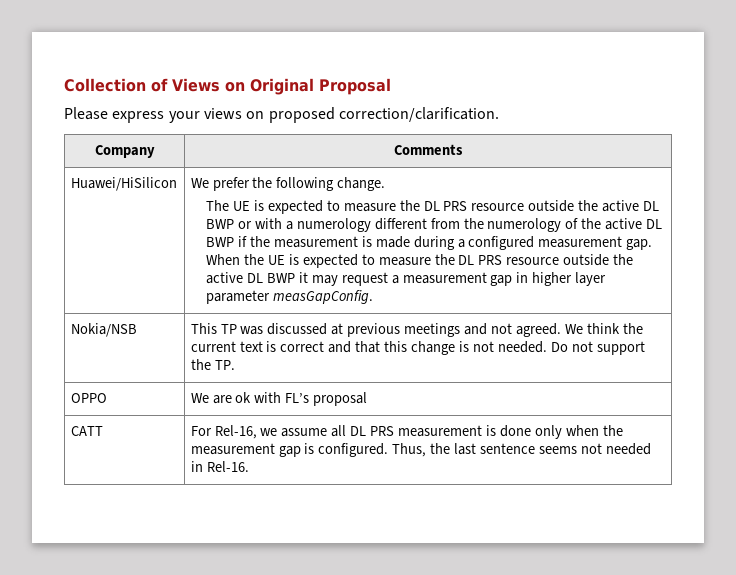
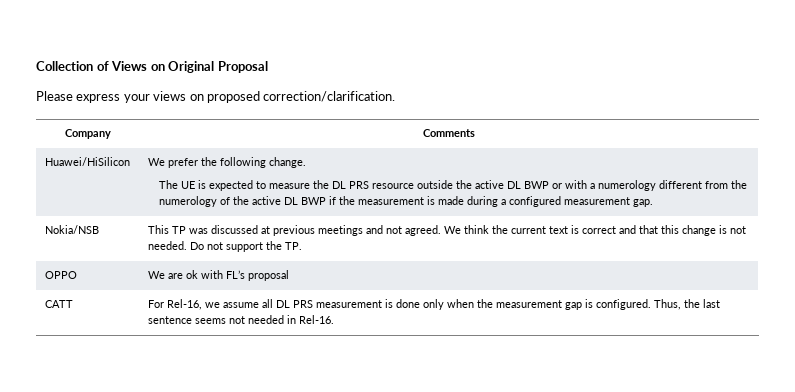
- When the UE is expected to measure the DL PRS resource outside the active DL BWP it may request a measurement gap in higher layer parameter measGapConfig.

